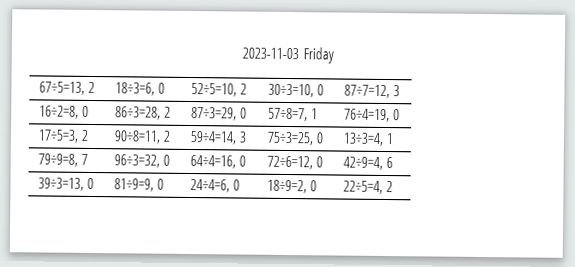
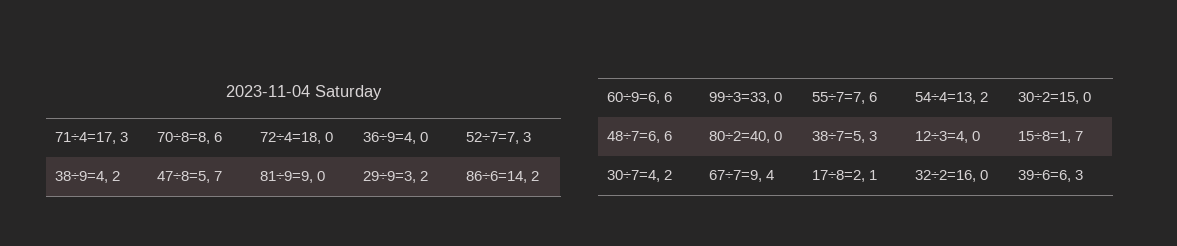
- 2023-11-03 Friday
- 67÷5=13, 2 | 18÷3=6, 0 | 52÷5=10, 2 | 30÷3=10, 0 | 87÷7=12, 3
- 16÷2=8, 0 | 86÷3=28, 2 | 87÷3=29, 0 | 57÷8=7, 1 | 76÷4=19, 0
- 17÷5=3, 2 | 90÷8=11, 2 | 59÷4=14, 3 | 75÷3=25, 0 | 13÷3=4, 1
- 79÷9=8, 7 | 96÷3=32, 0 | 64÷4=16, 0 | 72÷6=12, 0 | 42÷9=4, 6
- 39÷3=13, 0 | 81÷9=9, 0 | 24÷4=6, 0 | 18÷9=2, 0 | 22÷5=4, 2
+ 2023-11-04 Saturday
+ 71÷4=17, 3 | 70÷8=8, 6 | 72÷4=18, 0 | 36÷9=4, 0 | 52÷7=7, 3
+ 38÷9=4, 2 | 47÷8=5, 7 | 81÷9=9, 0 | 29÷9=3, 2 | 86÷6=14, 2
+ 60÷9=6, 6 | 99÷3=33, 0 | 55÷7=7, 6 | 54÷4=13, 2 | 30÷2=15, 0
+ 48÷7=6, 6 | 80÷2=40, 0 | 38÷7=5, 3 | 12÷3=4, 0 | 15÷8=1, 7
+ 30÷7=4, 2 | 67÷7=9, 4 | 17÷8=2, 1 | 32÷2=16, 0 | 39÷6=6, 3

